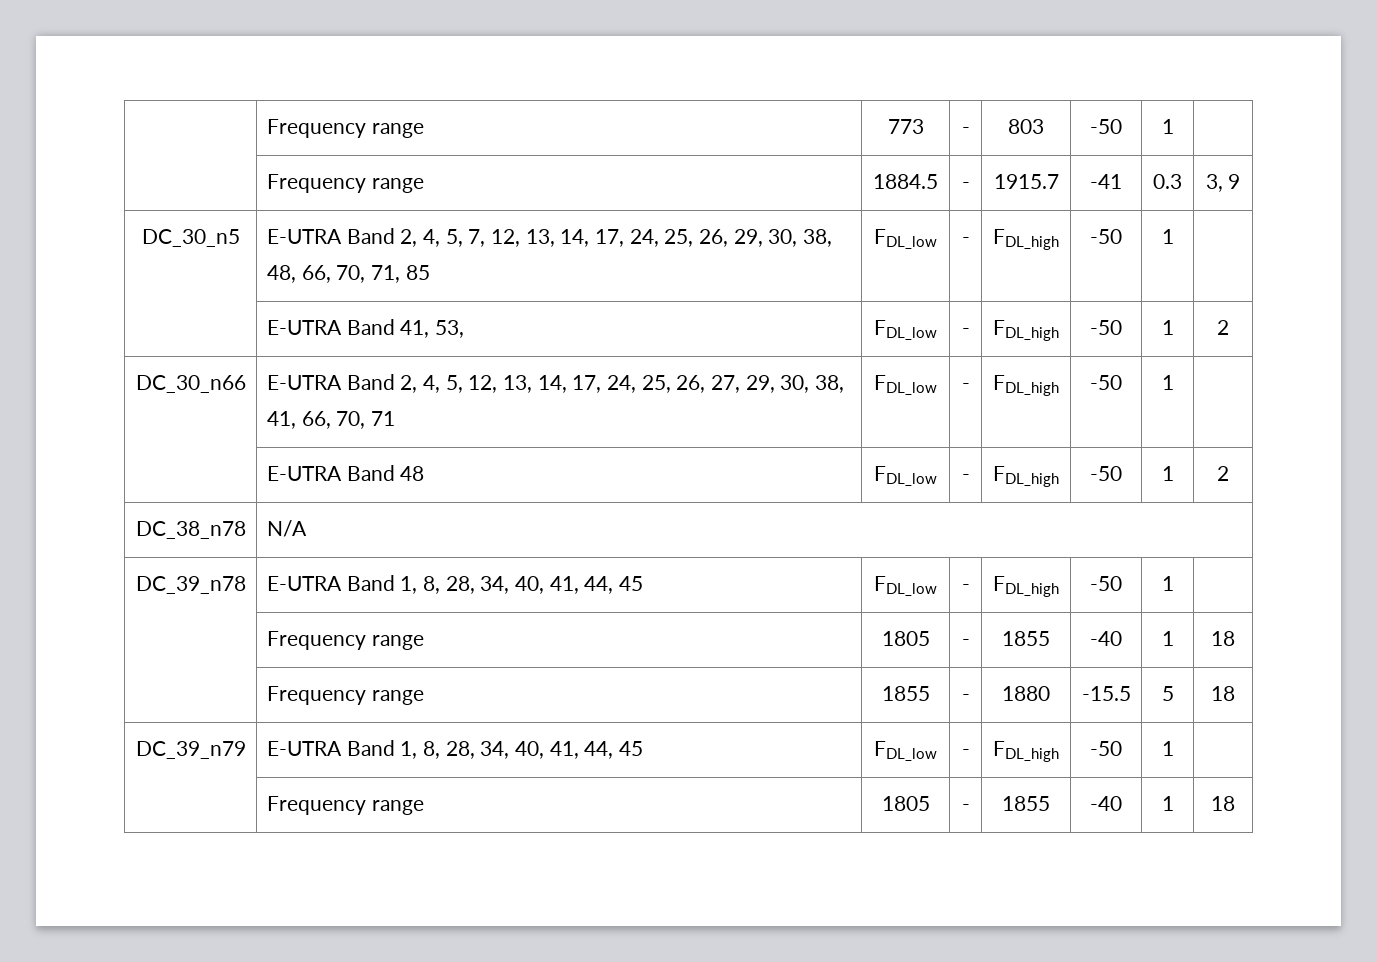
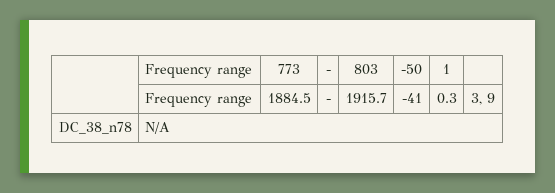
- DC_30_n5 | E-UTRA Band 2, 4, 5, 7, 12, 13, 14, 17, 24, 25, 26, 29, 30, 38, 48, 66, 70, 71, 85 | FDL_low | - | FDL_high | -50 | 1 |
- | E-UTRA Band 41, 53, | FDL_low | - | FDL_high | -50 | 1 | 2
- DC_30_n66 | E-UTRA Band 2, 4, 5, 12, 13, 14, 17, 24, 25, 26, 27, 29, 30, 38, 41, 66, 70, 71 | FDL_low | - | FDL_high | -50 | 1 |
- | E-UTRA Band 48 | FDL_low | - | FDL_high | -50 | 1 | 2
  DC_38_n78 | N/A
- DC_39_n78 | E-UTRA Band 1, 8, 28, 34, 40, 41, 44, 45 | FDL_low | - | FDL_high | -50 | 1 |
- | Frequency range | 1805 | - | 1855 | -40 | 1 | 18
- | Frequency range | 1855 | - | 1880 | -15.5 | 5 | 18
- DC_39_n79 | E-UTRA Band 1, 8, 28, 34, 40, 41, 44, 45 | FDL_low | - | FDL_high | -50 | 1 |
- | Frequency range | 1805 | - | 1855 | -40 | 1 | 18

